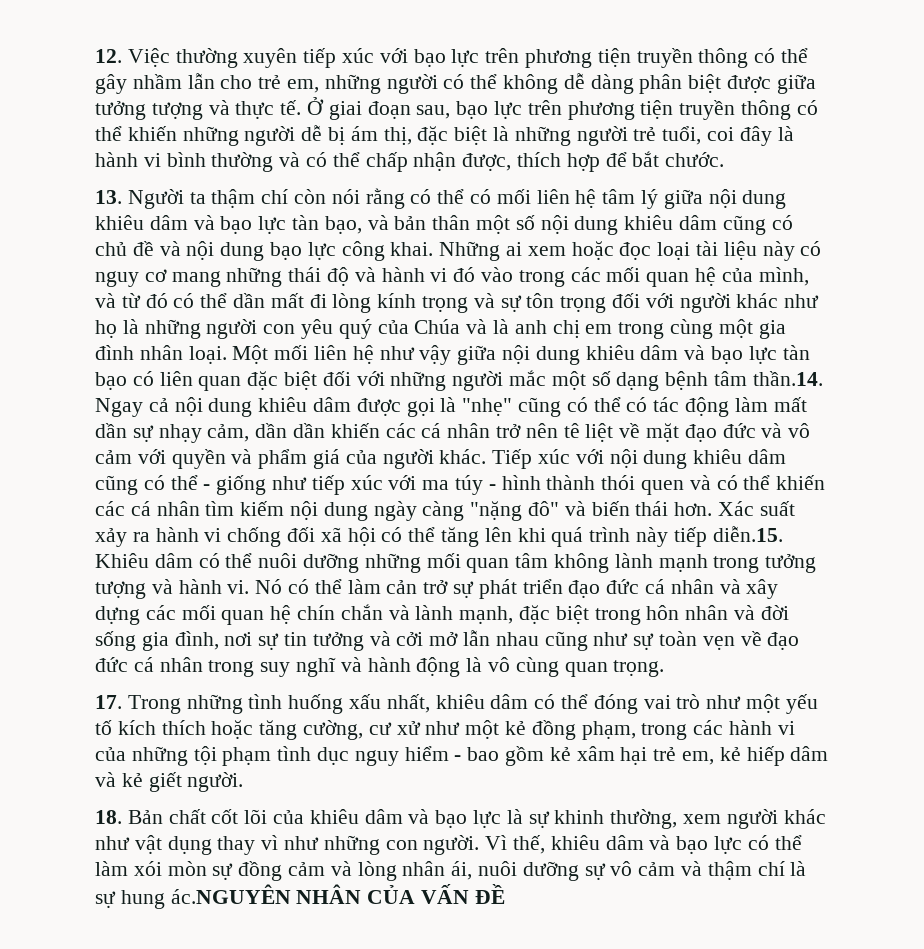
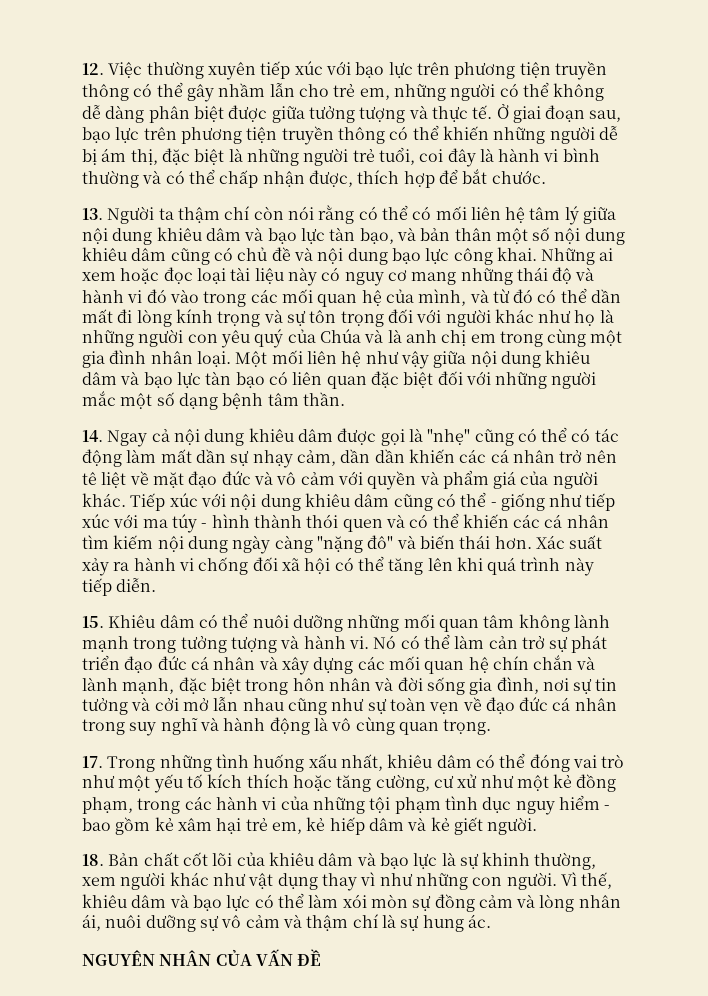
- Một mối liên hệ như vậy giữa nội dung khiêu dâm và bạo lực tàn bạo có liên quan đặc biệt đối với những người mắc một số dạng bệnh tâm thần.14. Ngay cả nội dung khiêu dâm được gọi là "nhẹ" cũng có thể có tác động làm mất dần sự nhạy cảm, dần dần khiến các cá nhân trở nên tê liệt về mặt đạo đức và vô cảm với quyền và phẩm giá của người khác.
+ Một mối liên hệ như vậy giữa nội dung khiêu dâm và bạo lực tàn bạo có liên quan đặc biệt đối với những người mắc một số dạng bệnh tâm thần.
+ 14. Ngay cả nội dung khiêu dâm được gọi là "nhẹ" cũng có thể có tác động làm mất dần sự nhạy cảm, dần dần khiến các cá nhân trở nên tê liệt về mặt đạo đức và vô cảm với quyền và phẩm giá của người khác.
- Xác suất xảy ra hành vi chống đối xã hội có thể tăng lên khi quá trình này tiếp diễn.15. Khiêu dâm có thể nuôi dưỡng những mối quan tâm không lành mạnh trong tưởng tượng và hành vi.
+ Xác suất xảy ra hành vi chống đối xã hội có thể tăng lên khi quá trình này tiếp diễn.
+ 15. Khiêu dâm có thể nuôi dưỡng những mối quan tâm không lành mạnh trong tưởng tượng và hành vi.
- Vì thế, khiêu dâm và bạo lực có thể làm xói mòn sự đồng cảm và lòng nhân ái, nuôi dưỡng sự vô cảm và thậm chí là sự hung ác.NGUYÊN NHÂN CỦA VẤN ĐỀ
+ Vì thế, khiêu dâm và bạo lực có thể làm xói mòn sự đồng cảm và lòng nhân ái, nuôi dưỡng sự vô cảm và thậm chí là sự hung ác.
+ NGUYÊN NHÂN CỦA VẤN ĐỀ

